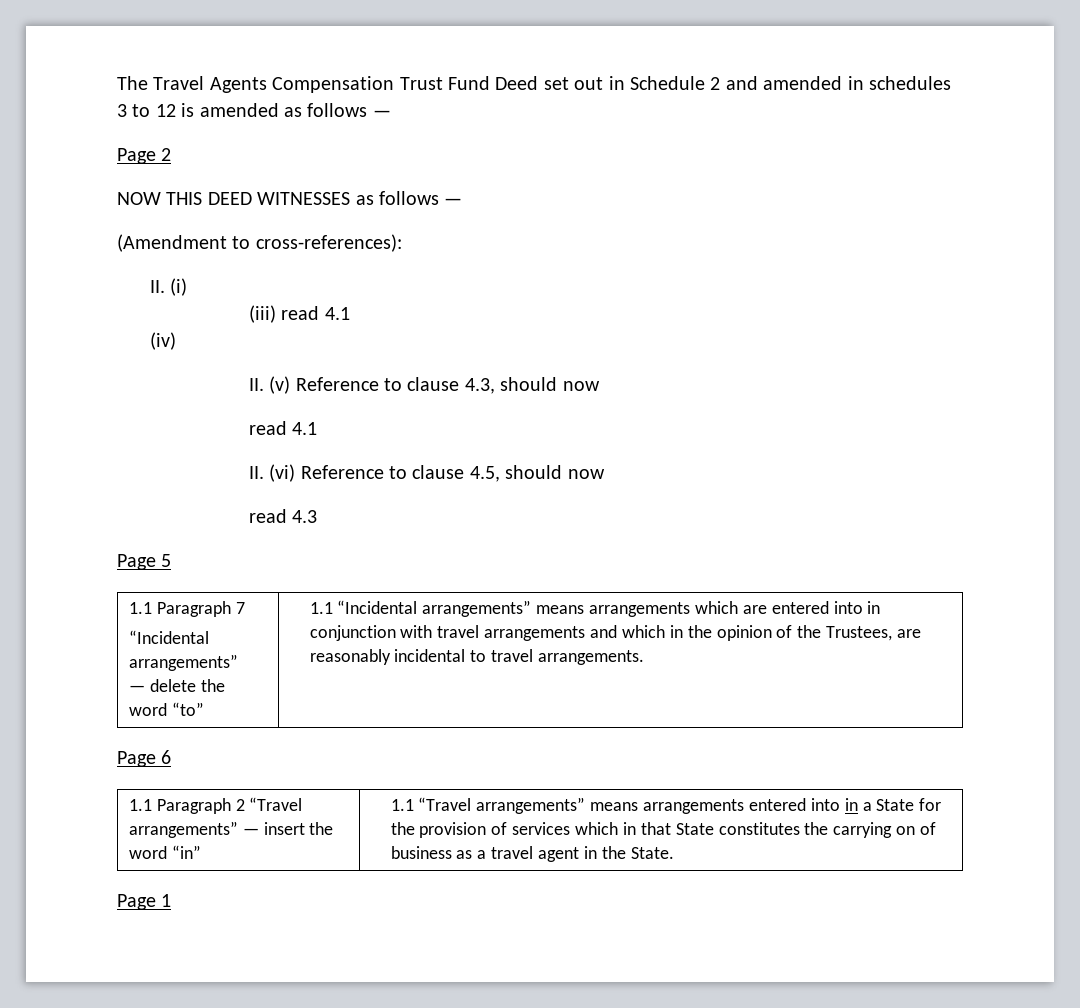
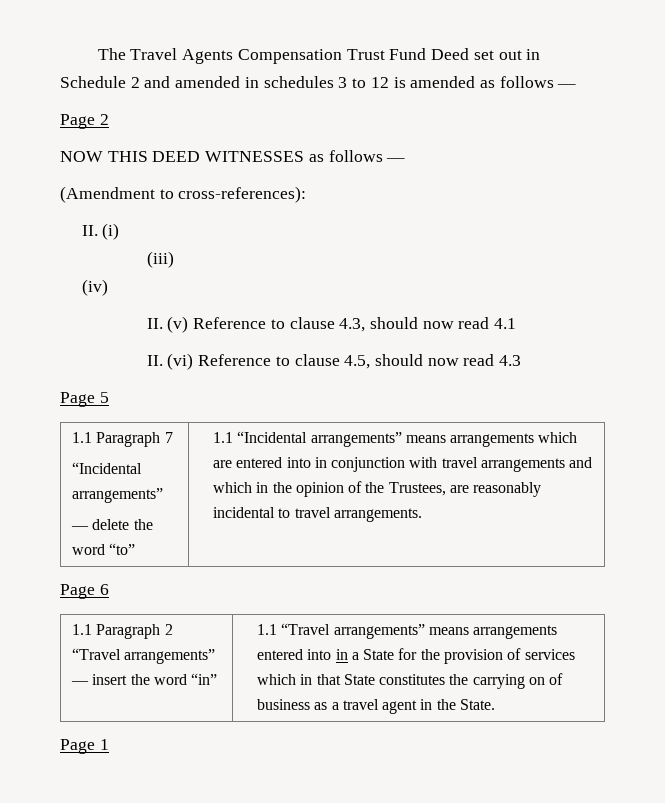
- (iii) read 4.1
+ (iii)
- II. (v) Reference to clause 4.3, should now
- read 4.1
+ II. (v) Reference to clause 4.3, should now read 4.1
- II. (vi) Reference to clause 4.5, should now
- read 4.3
+ II. (vi) Reference to clause 4.5, should now read 4.3

